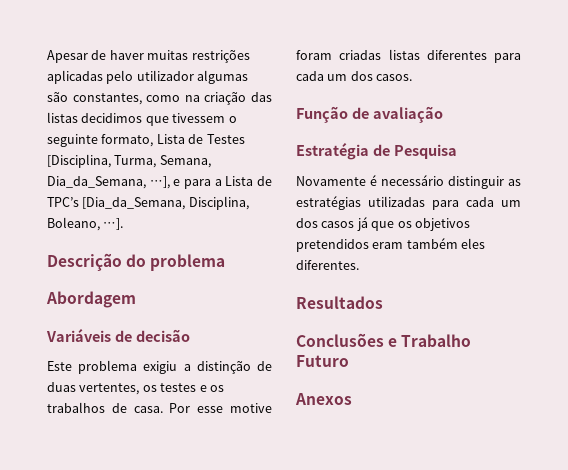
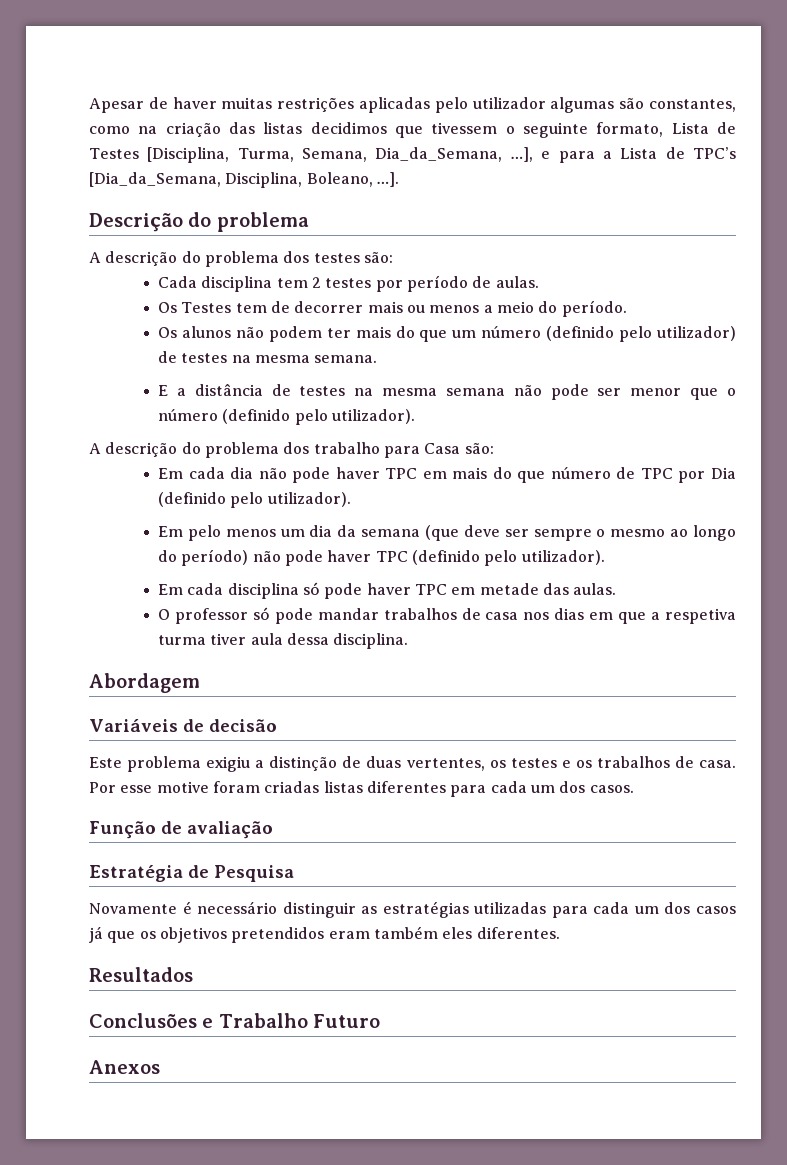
+ A descrição do problema dos testes são:
+ Cada disciplina tem 2 testes por período de aulas.
+ Os Testes tem de decorrer mais ou menos a meio do período.
+ Os alunos não podem ter mais do que um número (definido pelo utilizador) de testes na mesma semana.
+ E a distância de testes na mesma semana não pode ser menor que o número (definido pelo utilizador).
+ A descrição do problema dos trabalho para Casa são:
+ Em cada dia não pode haver TPC em mais do que número de TPC por Dia (definido pelo utilizador).
+ Em pelo menos um dia da semana (que deve ser sempre o mesmo ao longo do período) não pode haver TPC (definido pelo utilizador).
+ Em cada disciplina só pode haver TPC em metade das aulas.
+ O professor só pode mandar trabalhos de casa nos dias em que a respetiva turma tiver aula dessa disciplina.

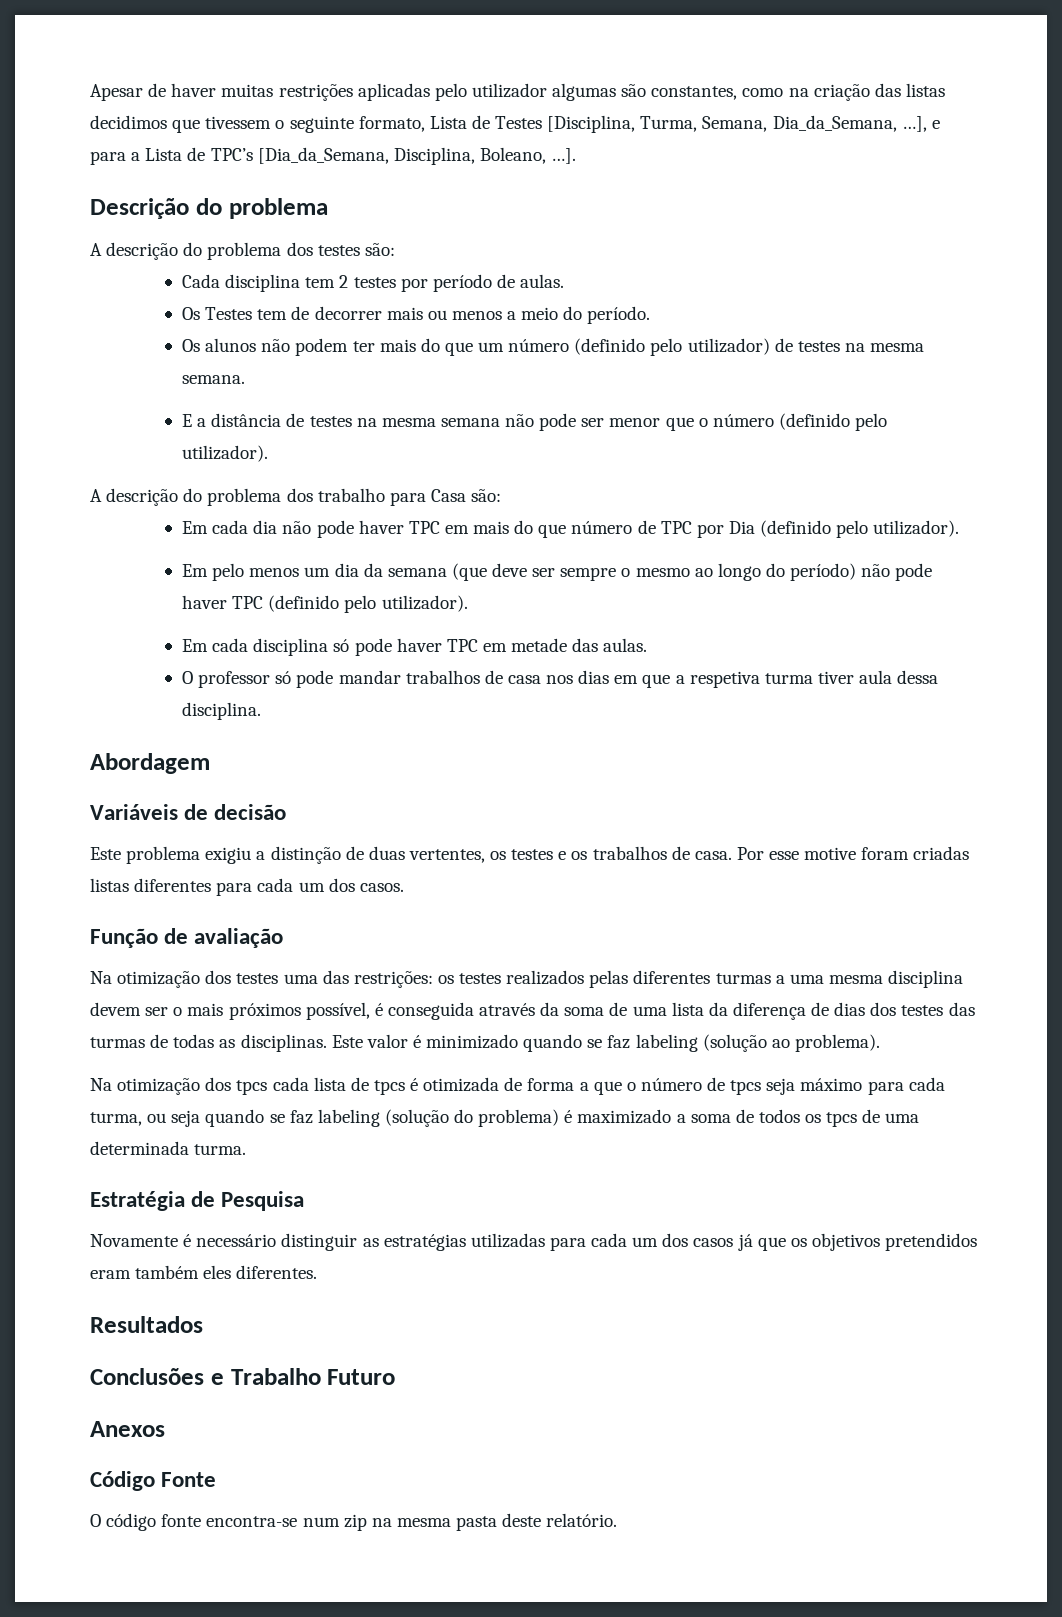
+ Na otimização dos testes uma das restrições: os testes realizados pelas diferentes turmas a uma mesma disciplina devem ser o mais próximos possível, é conseguida através da soma de uma lista da diferença de dias dos testes das turmas de todas as disciplinas. Este valor é minimizado quando se faz labeling (solução ao problema).
+ Na otimização dos tpcs cada lista de tpcs é otimizada de forma a que o número de tpcs seja máximo para cada turma, ou seja quando se faz labeling (solução do problema) é maximizado a soma de todos os tpcs de uma determinada turma.
+ Código Fonte
+ O código fonte encontra-se num zip na mesma pasta deste relatório.

